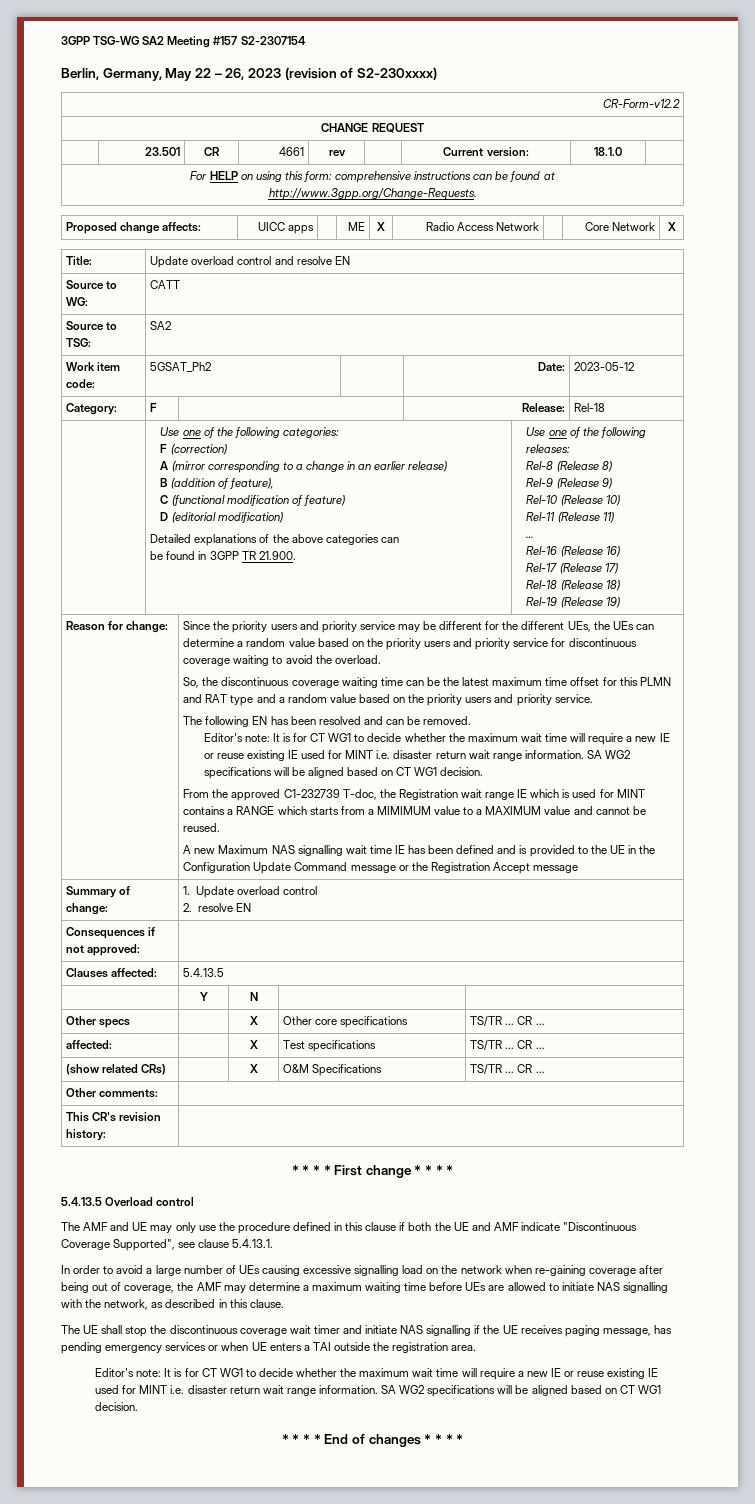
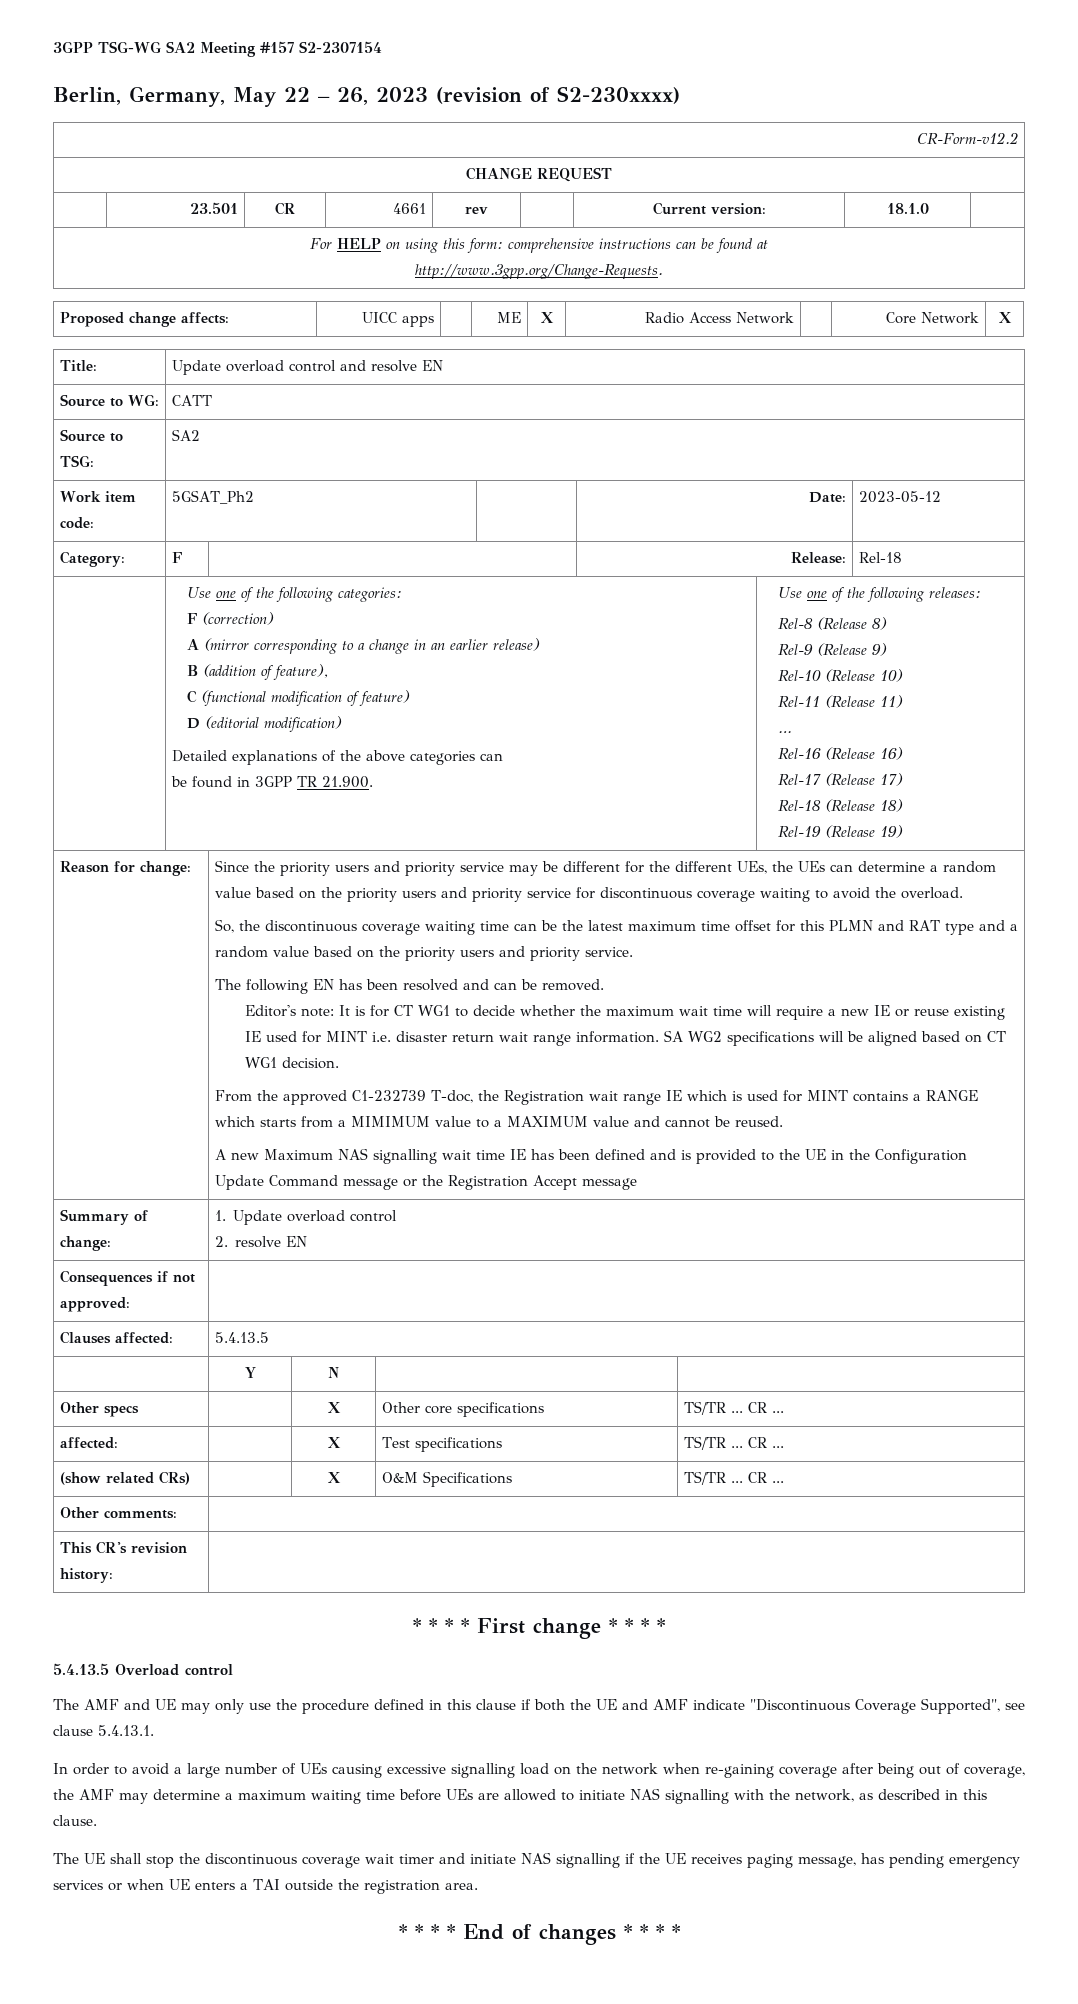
  The UE shall stop the discontinuous coverage wait timer and initiate NAS signalling if the UE receives paging message, has pending emergency services or when UE enters a TAI outside the registration area.
- Editor's note: It is for CT WG1 to decide whether the maximum wait time will require a new IE or reuse existing IE used for MINT i.e. disaster return wait range information. SA WG2 specifications will be aligned based on CT WG1 decision.

